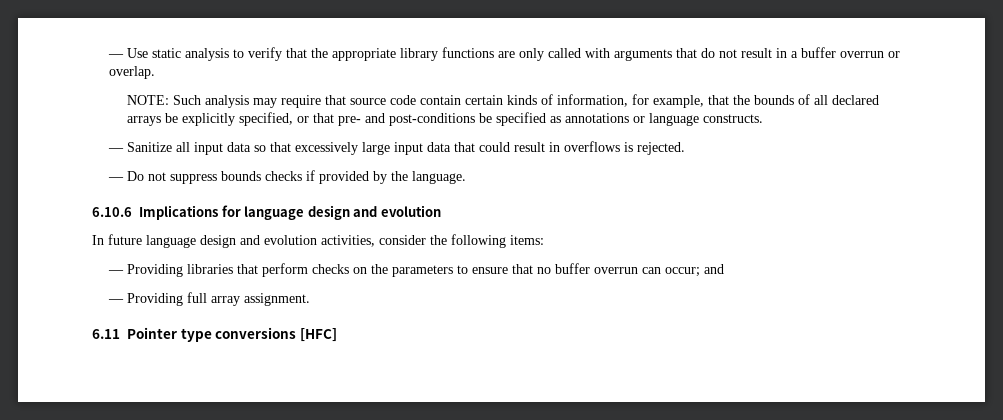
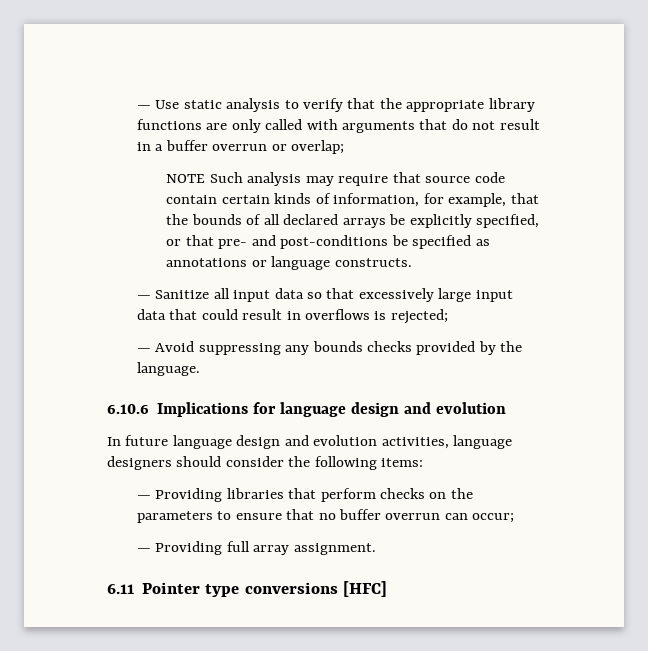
- — Use static analysis to verify that the appropriate library functions are only called with arguments that do not result in a buffer overrun or overlap.
- NOTE: Such analysis may require that source code contain certain kinds of information, for example, that the bounds of all declared arrays be explicitly specified, or that pre- and post-conditions be specified as annotations or language constructs.
+ — Use static analysis to verify that the appropriate library functions are only called with arguments that do not result in a buffer overrun or overlap;
+ NOTE Such analysis may require that source code contain certain kinds of information, for example, that the bounds of all declared arrays be explicitly specified, or that pre- and post-conditions be specified as annotations or language constructs.
- — Sanitize all input data so that excessively large input data that could result in overflows is rejected.
- — Do not suppress bounds checks if provided by the language.
+ — Sanitize all input data so that excessively large input data that could result in overflows is rejected;
+ — Avoid suppressing any bounds checks provided by the language.
- In future language design and evolution activities, consider the following items:
+ In future language design and evolution activities, language designers should consider the following items:
- — Providing libraries that perform checks on the parameters to ensure that no buffer overrun can occur; and
+ — Providing libraries that perform checks on the parameters to ensure that no buffer overrun can occur;

